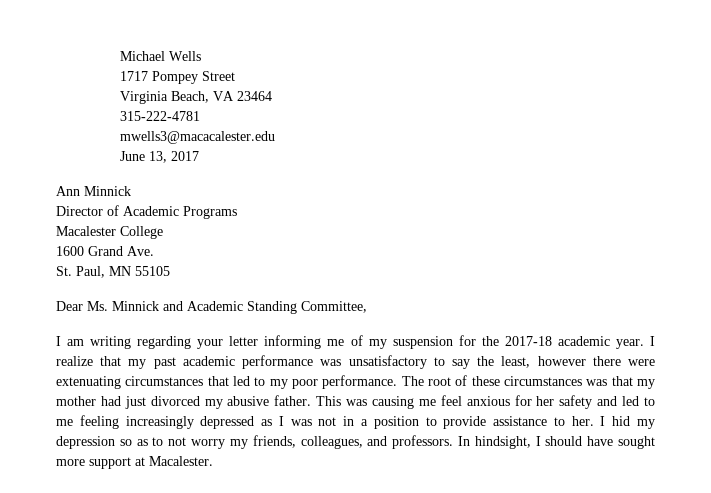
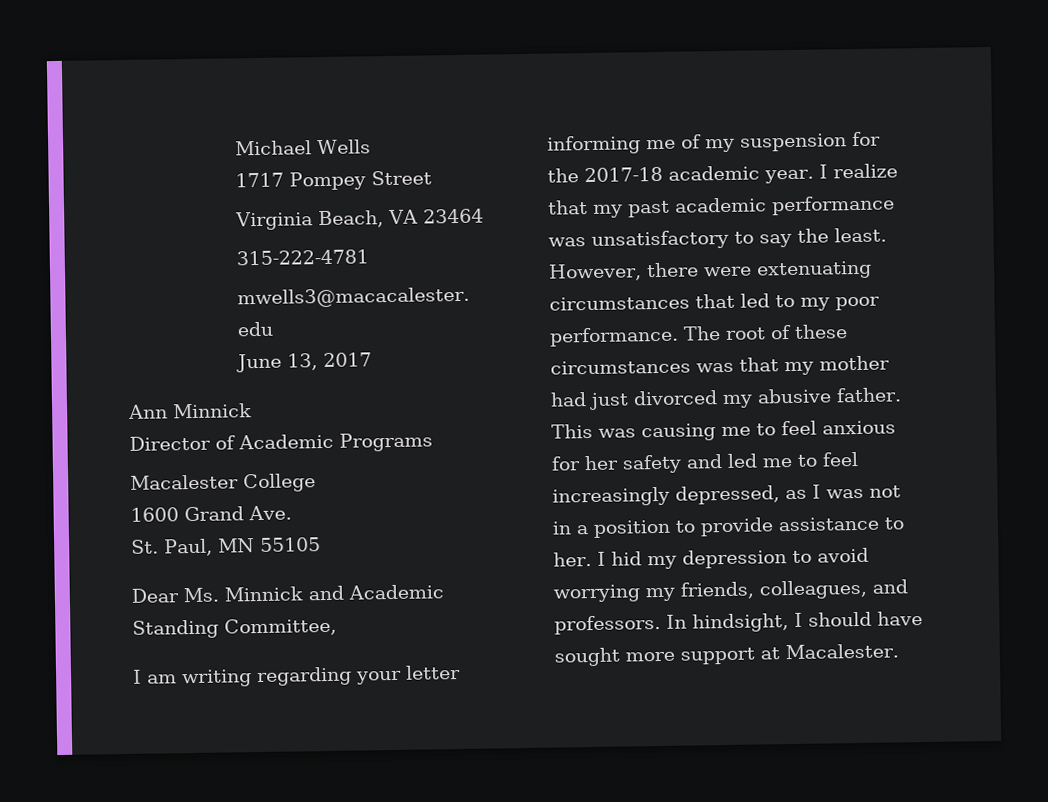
- I realize that my past academic performance was unsatisfactory to say the least, however there were extenuating circumstances that led to my poor performance.
+ I realize that my past academic performance was unsatisfactory to say the least. However, there were extenuating circumstances that led to my poor performance.
- This was causing me feel anxious for her safety and led to me feeling increasingly depressed as I was not in a position to provide assistance to her.
+ This was causing me to feel anxious for her safety and led me to feel increasingly depressed, as I was not in a position to provide assistance to her.
- I hid my depression so as to not worry my friends, colleagues, and professors.
+ I hid my depression to avoid worrying my friends, colleagues, and professors.

